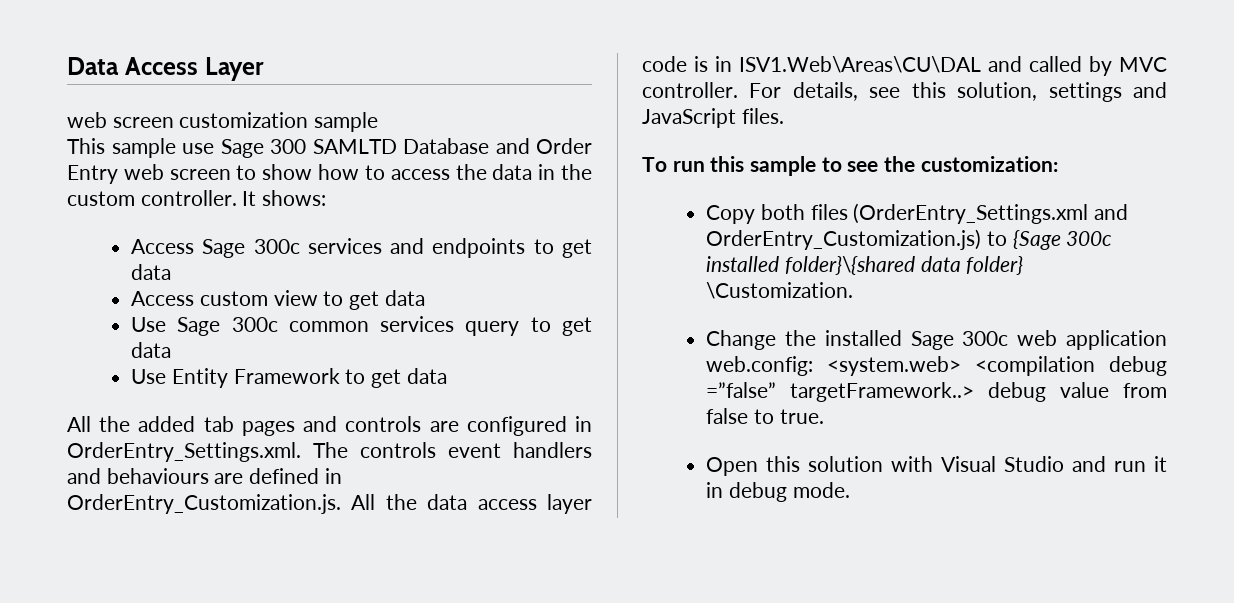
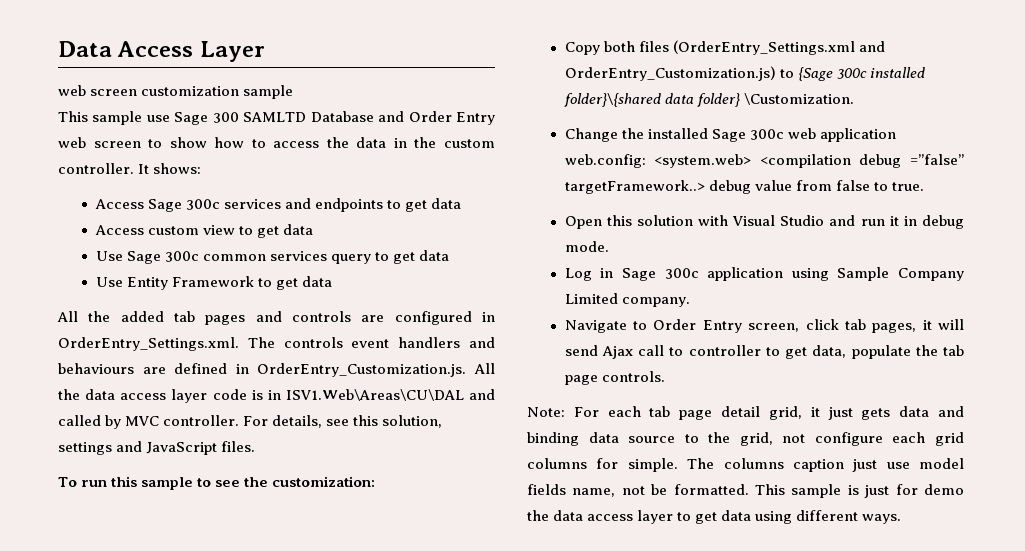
+ Log in Sage 300c application using Sample Company Limited company.
+ Navigate to Order Entry screen, click tab pages, it will send Ajax call to controller to get data, populate the tab page controls.
+ Note: For each tab page detail grid, it just gets data and binding data source to the grid, not configure each grid columns for simple. The columns caption just use model fields name, not be formatted. This sample is just for demo the data access layer to get data using different ways.

